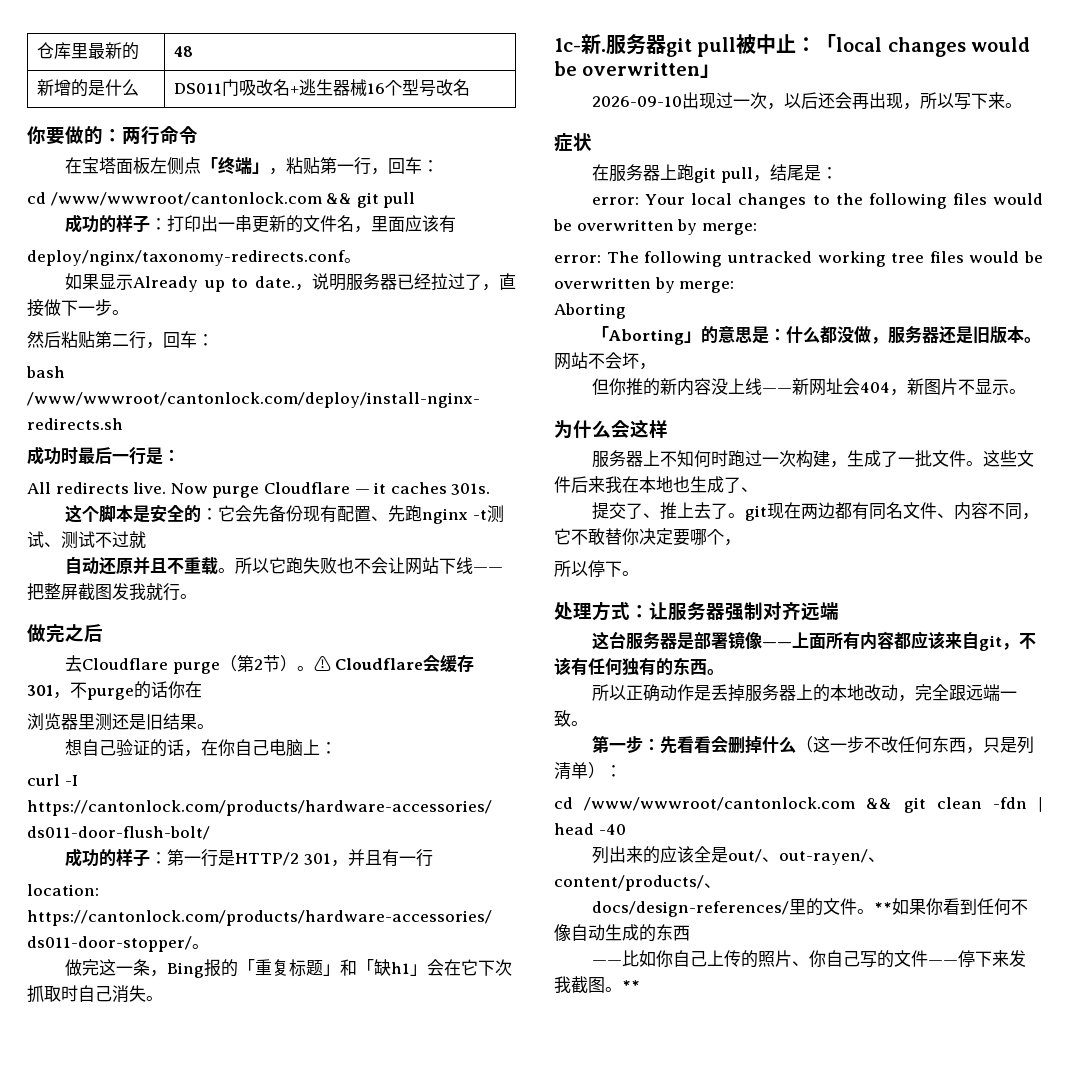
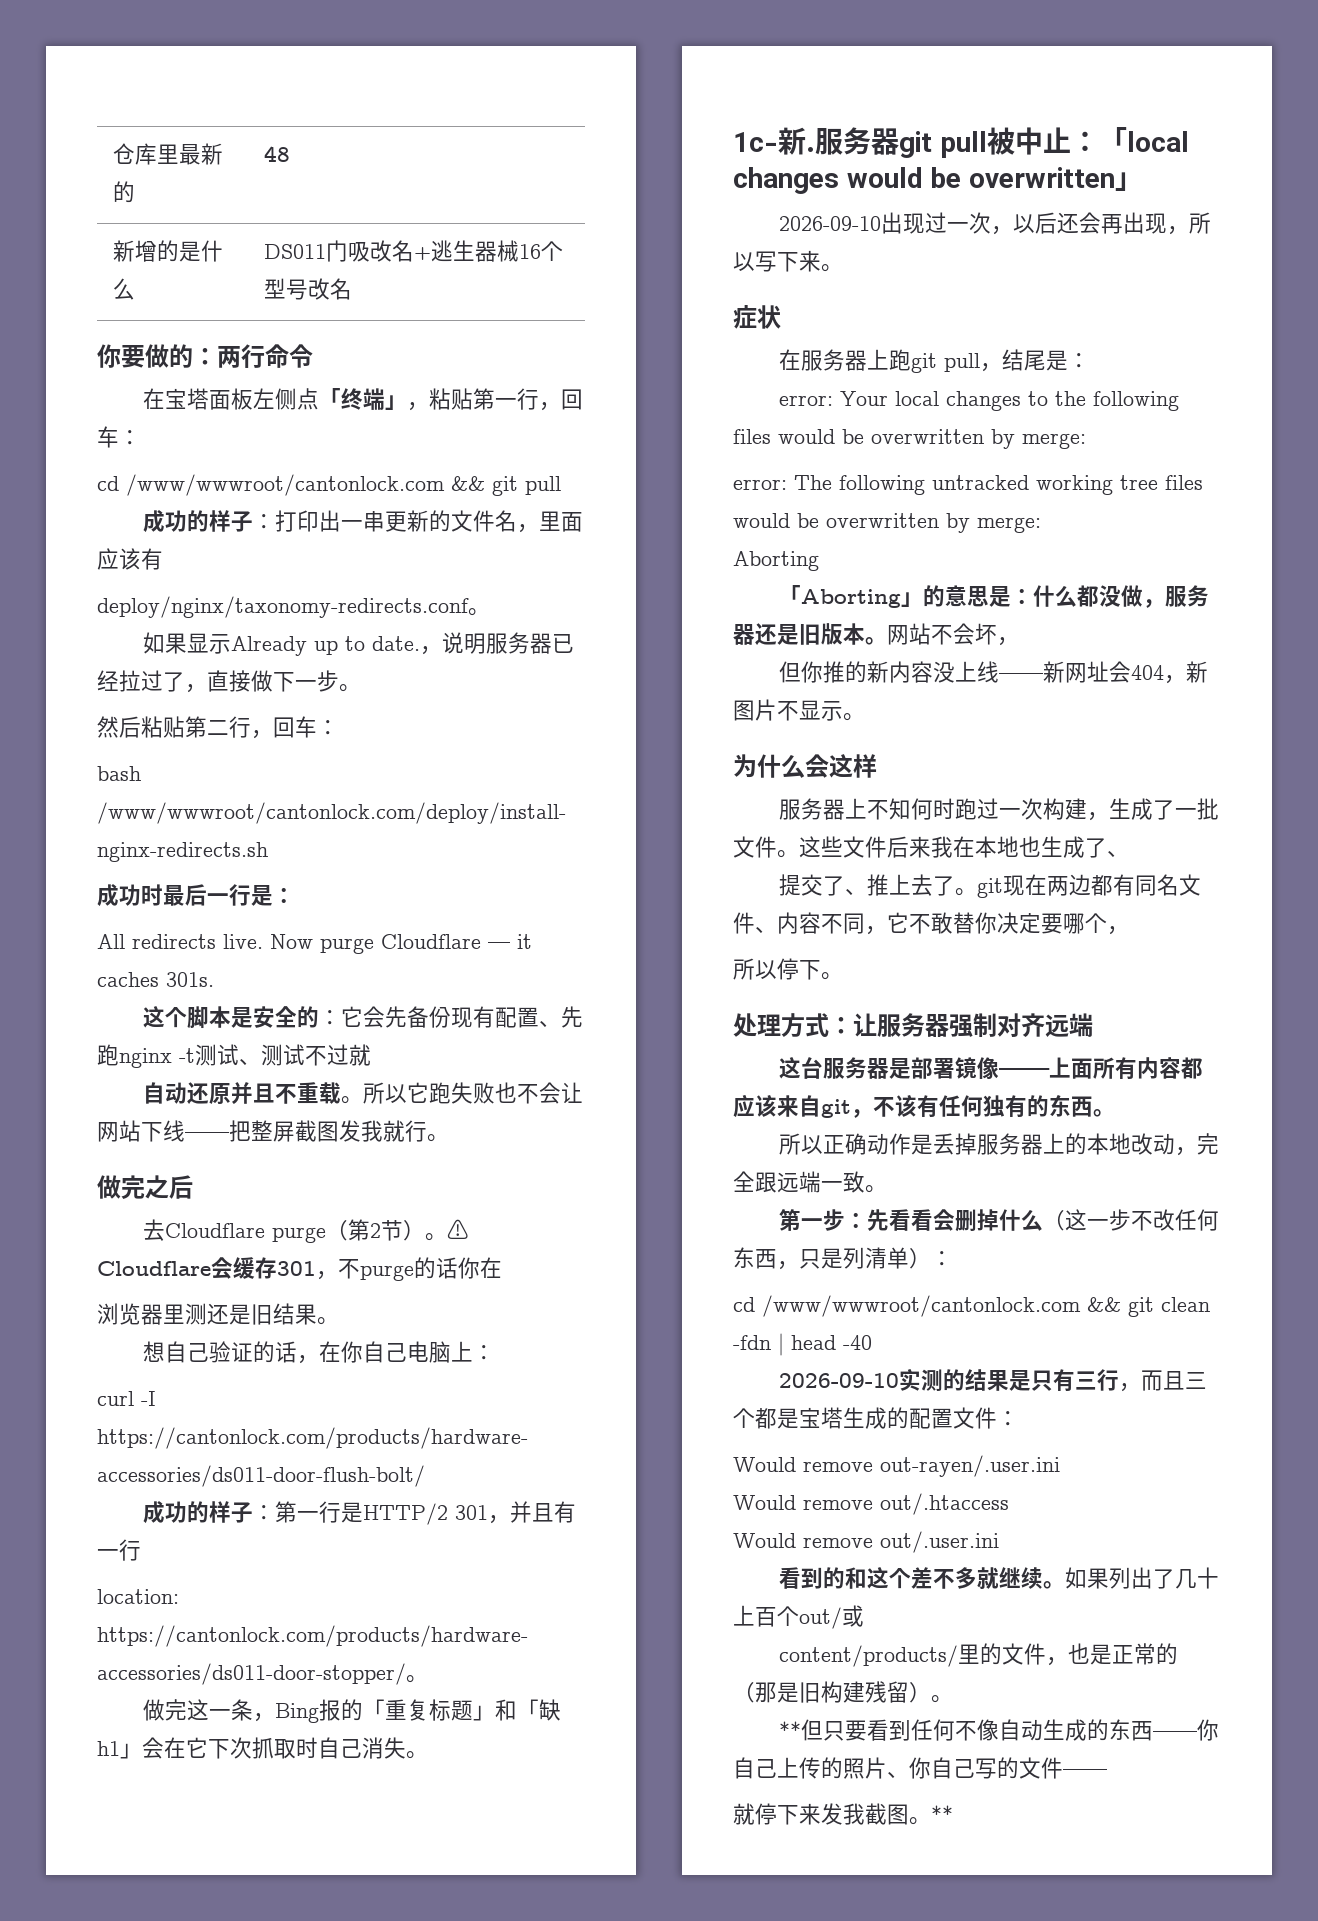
- 列出来的应该全是out/、out-rayen/、content/products/、
- docs/design-references/里的文件。**如果你看到任何不像自动生成的东西
- ——比如你自己上传的照片、你自己写的文件——停下来发我截图。
+ 2026-09-10实测的结果是只有三行，而且三个都是宝塔生成的配置文件：
+ Would remove out-rayen/.user.ini
+ Would remove out/.htaccess
+ Would remove out/.user.ini
+ 看到的和这个差不多就继续。如果列出了几十上百个out/或
+ content/products/里的文件，也是正常的（那是旧构建残留）。
+ **但只要看到任何不像自动生成的东西——你自己上传的照片、你自己写的文件——
+ 就停下来发我截图。

